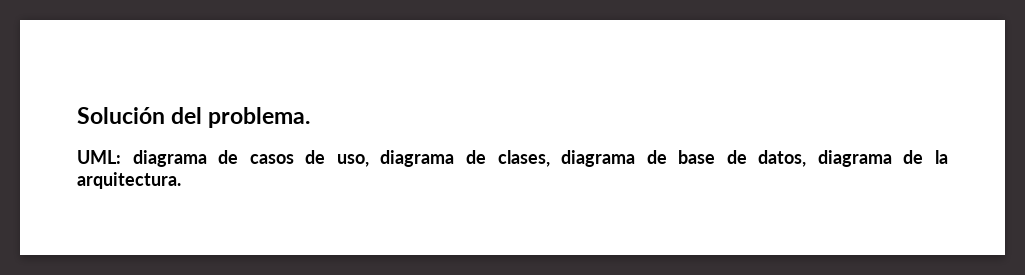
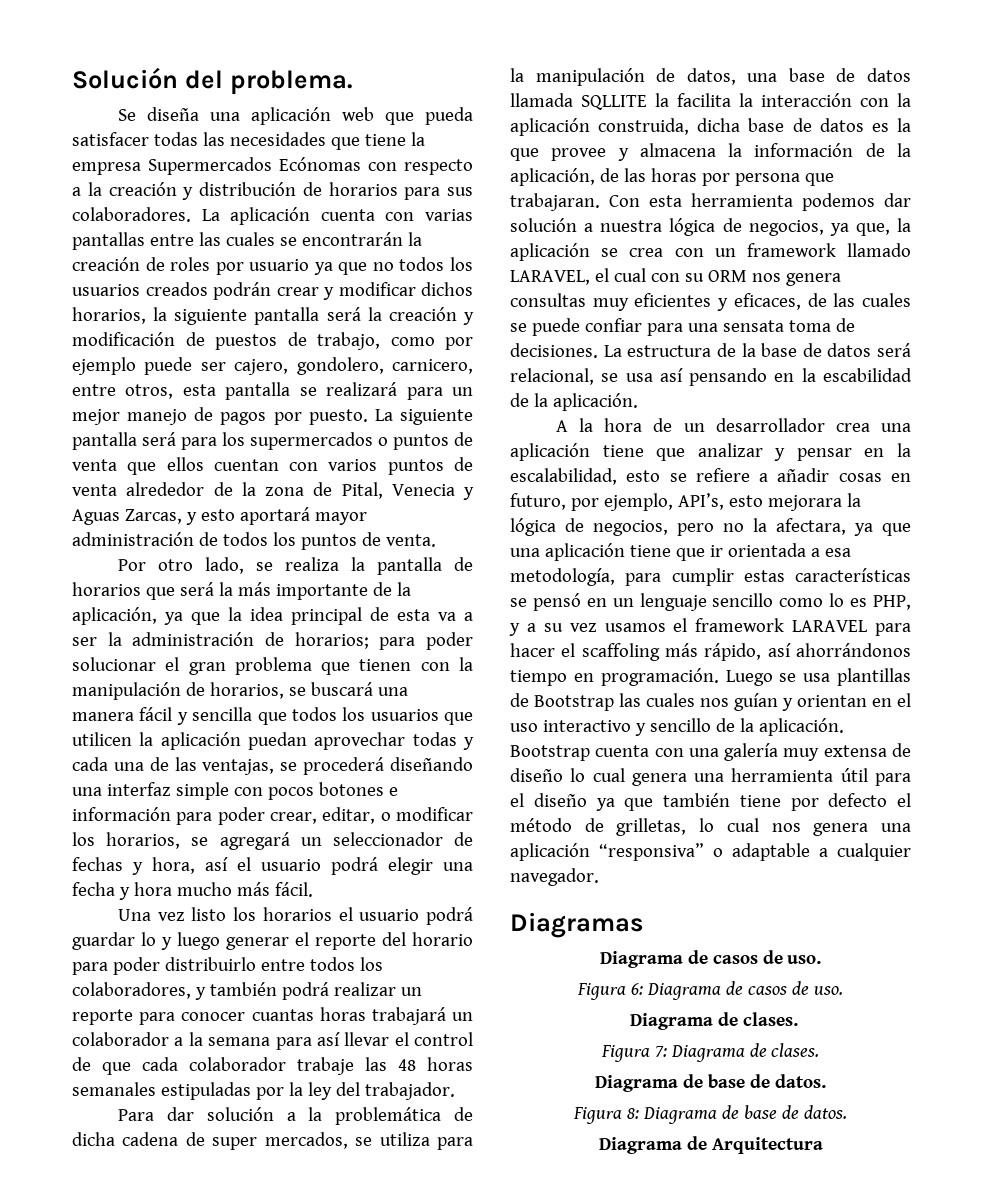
- UML: diagrama de casos de uso, diagrama de clases, diagrama de base de datos, diagrama de la arquitectura.
+ Se diseña una aplicación web que pueda satisfacer todas las necesidades que tiene la empresa Supermercados Ecónomas con respecto a la creación y distribución de horarios para sus colaboradores. La aplicación cuenta con varias pantallas entre las cuales se encontrarán la creación de roles por usuario ya que no todos los usuarios creados podrán crear y modificar dichos horarios, la siguiente pantalla será la creación y modificación de puestos de trabajo, como por ejemplo puede ser cajero, gondolero, carnicero, entre otros, esta pantalla se realizará para un mejor manejo de pagos por puesto. La siguiente pantalla será para los supermercados o puntos de venta que ellos cuentan con varios puntos de venta alrededor de la zona de Pital, Venecia y Aguas Zarcas, y esto aportará mayor administración de todos los puntos de venta.
+ Por otro lado, se realiza la pantalla de horarios que será la más importante de la aplicación, ya que la idea principal de esta va a ser la administración de horarios; para poder solucionar el gran problema que tienen con la manipulación de horarios, se buscará una manera fácil y sencilla que todos los usuarios que utilicen la aplicación puedan aprovechar todas y cada una de las ventajas, se procederá diseñando una interfaz simple con pocos botones e información para poder crear, editar, o modificar los horarios, se agregará un seleccionador de fechas y hora, así el usuario podrá elegir una fecha y hora mucho más fácil.
+ Una vez listo los horarios el usuario podrá guardar lo y luego generar el reporte del horario para poder distribuirlo entre todos los colaboradores, y también podrá realizar un reporte para conocer cuantas horas trabajará un colaborador a la semana para así llevar el control de que cada colaborador trabaje las 48 horas semanales estipuladas por la ley del trabajador.
+ Para dar solución a la problemática de dicha cadena de super mercados, se utiliza para la manipulación de datos, una base de datos llamada SQLLITE la facilita la interacción con la aplicación construida, dicha base de datos es la que provee y almacena la información de la aplicación, de las horas por persona que trabajaran. Con esta herramienta podemos dar solución a nuestra lógica de negocios, ya que, la aplicación se crea con un framework llamado LARAVEL, el cual con su ORM nos genera consultas muy eficientes y eficaces, de las cuales se puede confiar para una sensata toma de decisiones. La estructura de la base de datos será relacional, se usa así pensando en la escabilidad de la aplicación.
+ A la hora de un desarrollador crea una aplicación tiene que analizar y pensar en la escalabilidad, esto se refiere a añadir cosas en futuro, por ejemplo, API’s, esto mejorara la lógica de negocios, pero no la afectara, ya que una aplicación tiene que ir orientada a esa metodología, para cumplir estas características se pensó en un lenguaje sencillo como lo es PHP, y a su vez usamos el framework LARAVEL para hacer el scaffoling más rápido, así ahorrándonos tiempo en programación. Luego se usa plantillas de Bootstrap las cuales nos guían y orientan en el uso interactivo y sencillo de la aplicación. Bootstrap cuenta con una galería muy extensa de diseño lo cual genera una herramienta útil para el diseño ya que también tiene por defecto el método de grilletas, lo cual nos genera una aplicación “responsiva” o adaptable a cualquier navegador.
+ Diagramas
+ Diagrama de casos de uso.
+ Figura 6: Diagrama de casos de uso.
+ Diagrama de clases.
+ Figura 7: Diagrama de clases.
+ Diagrama de base de datos.
+ Figura 8: Diagrama de base de datos.
+ Diagrama de Arquitectura

